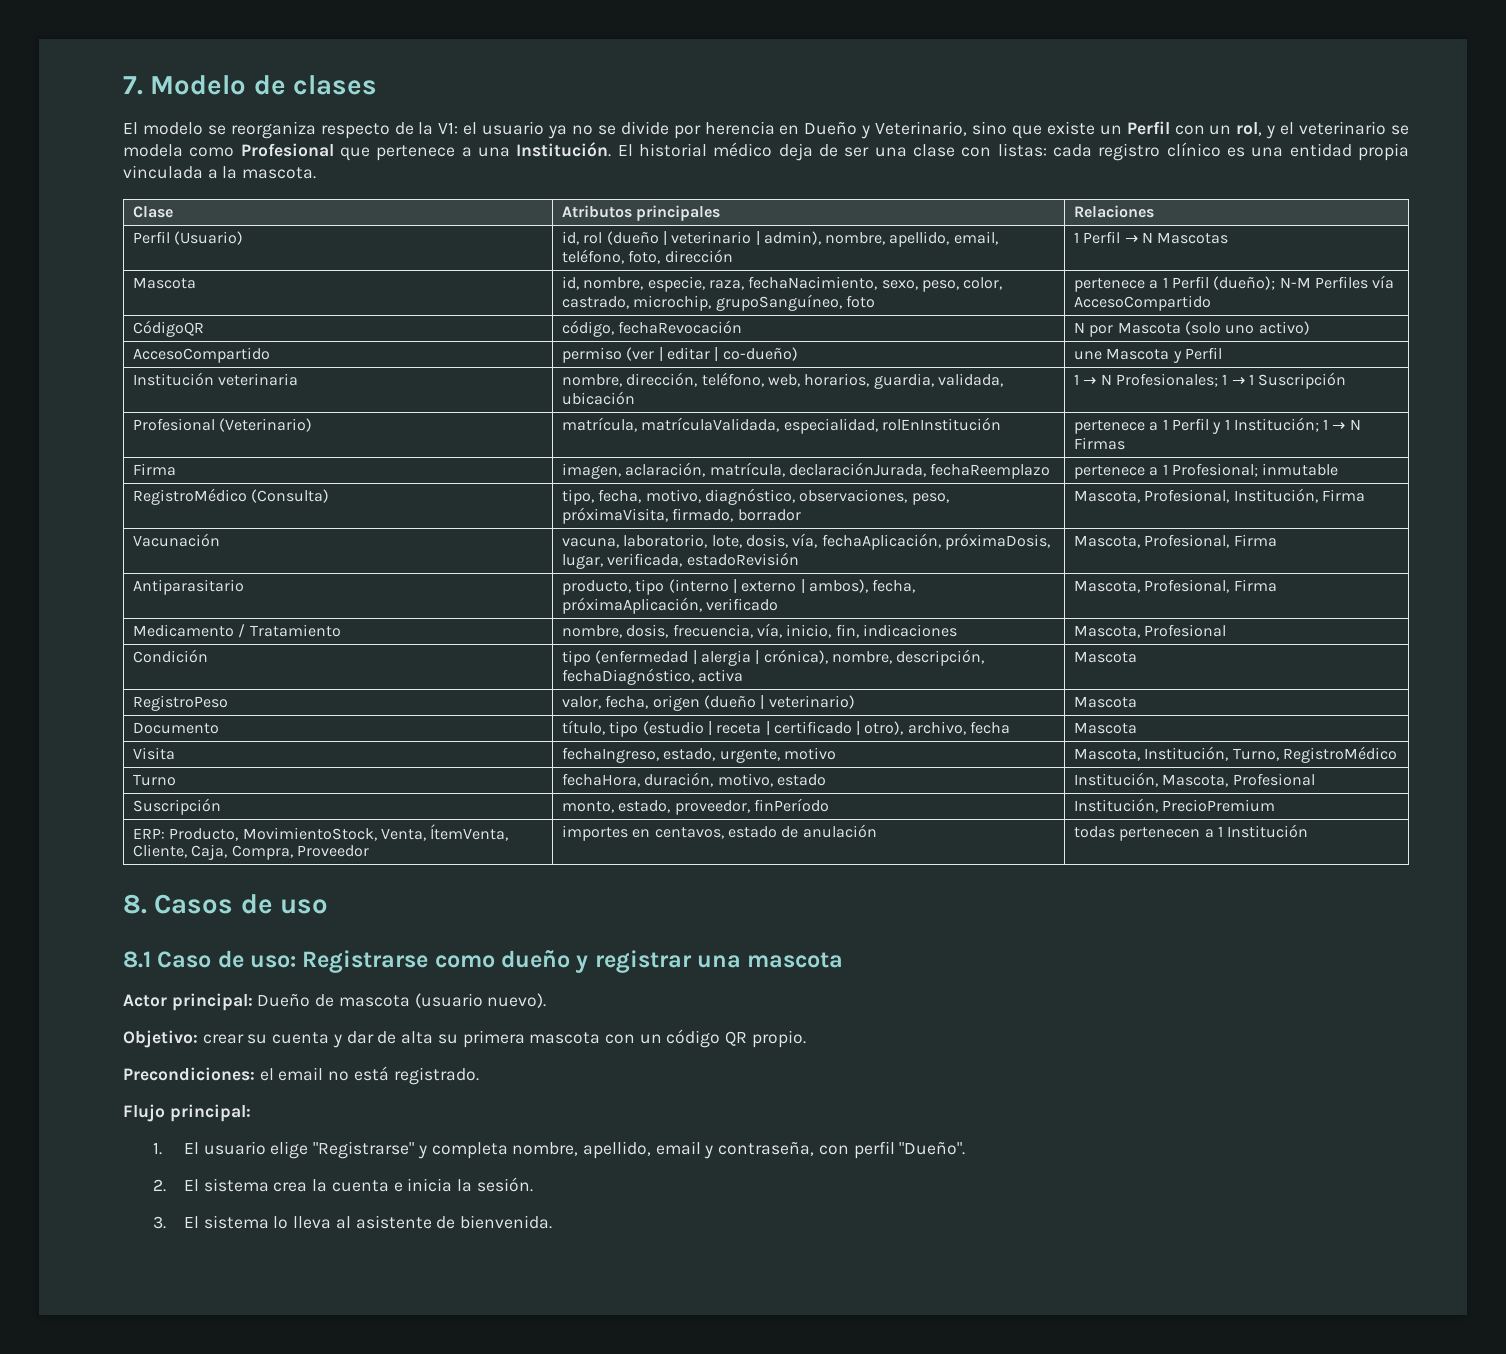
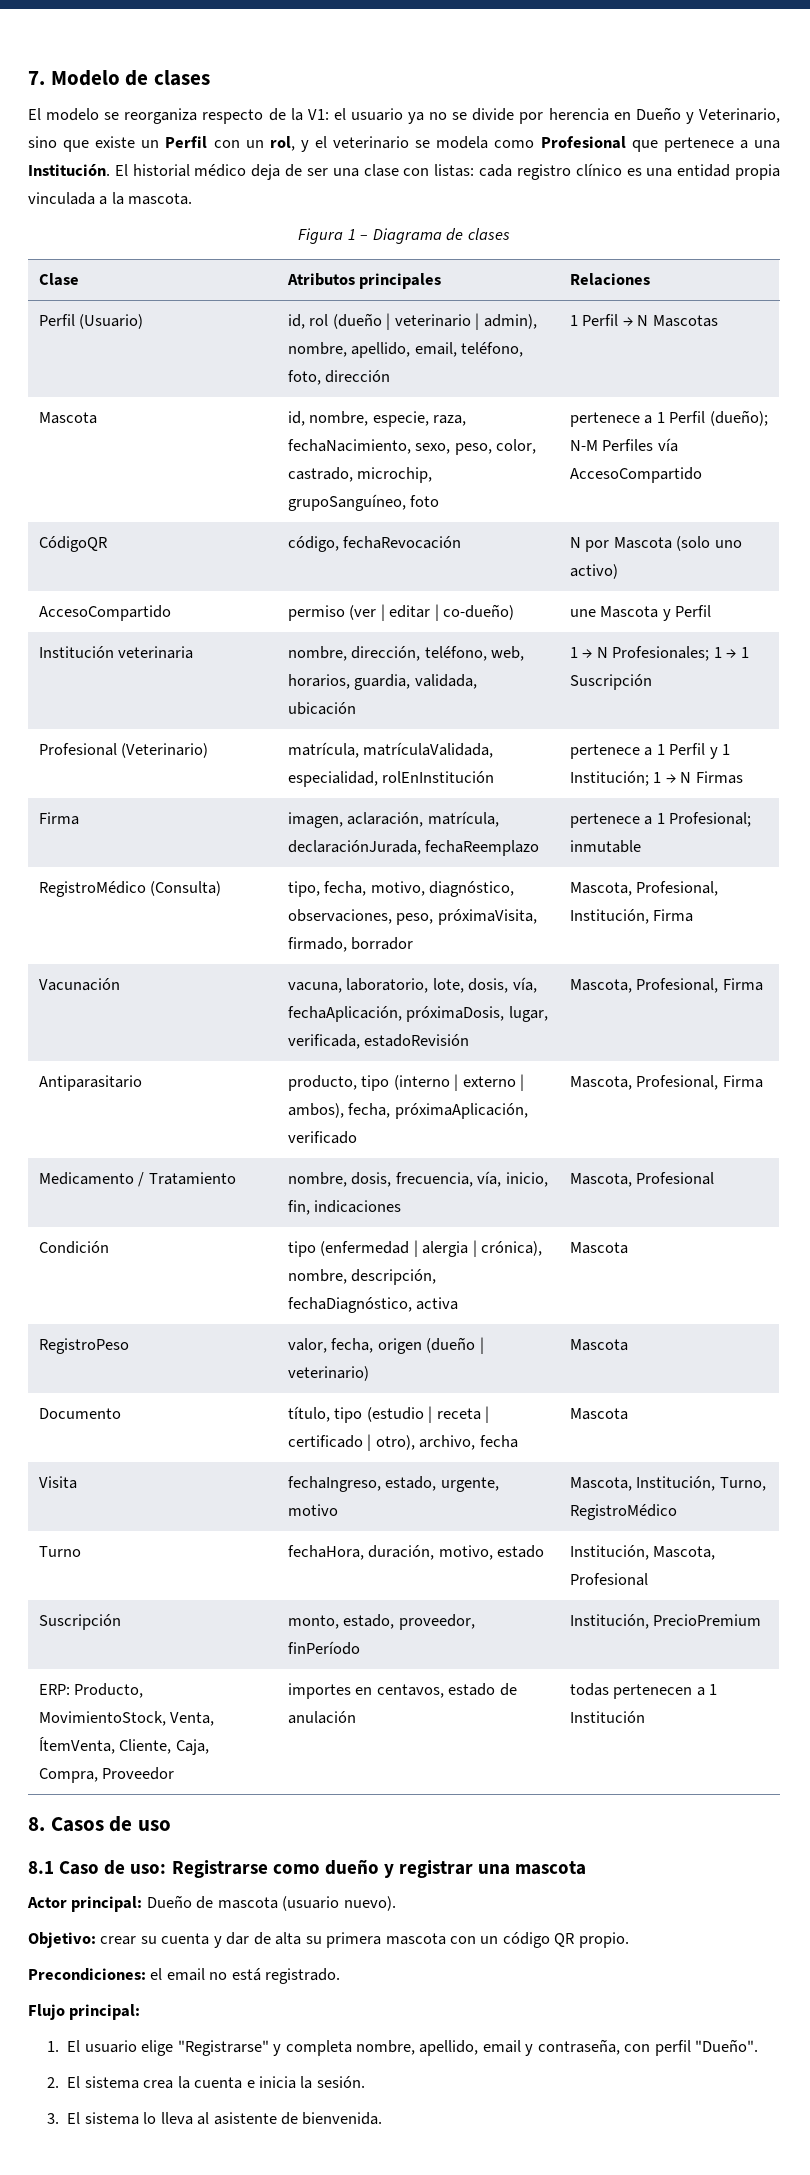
+ Figura 1 – Diagrama de clases

